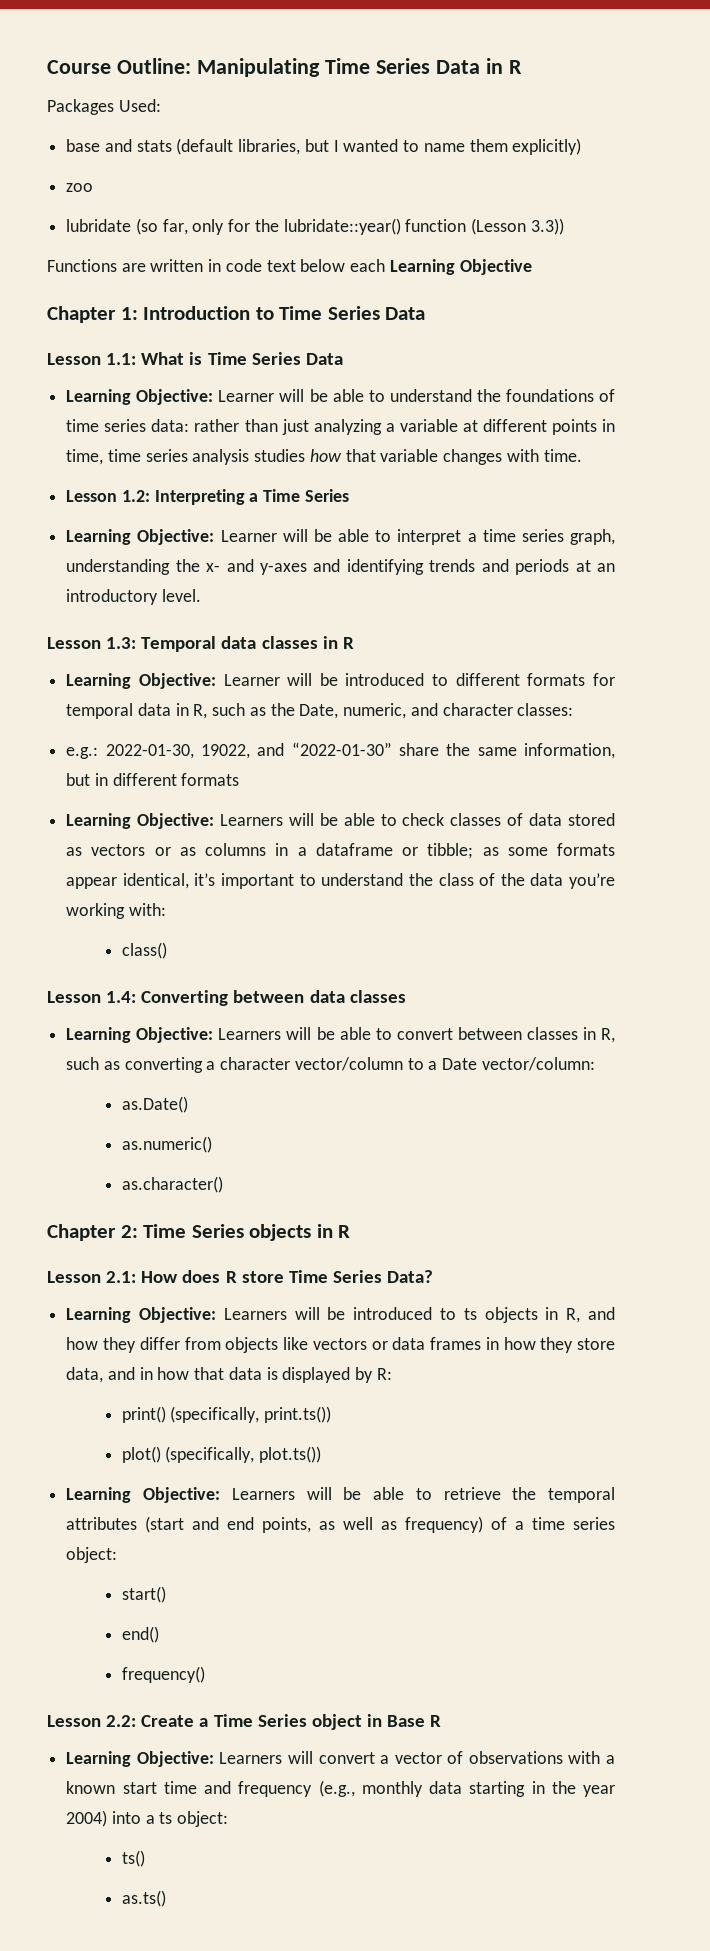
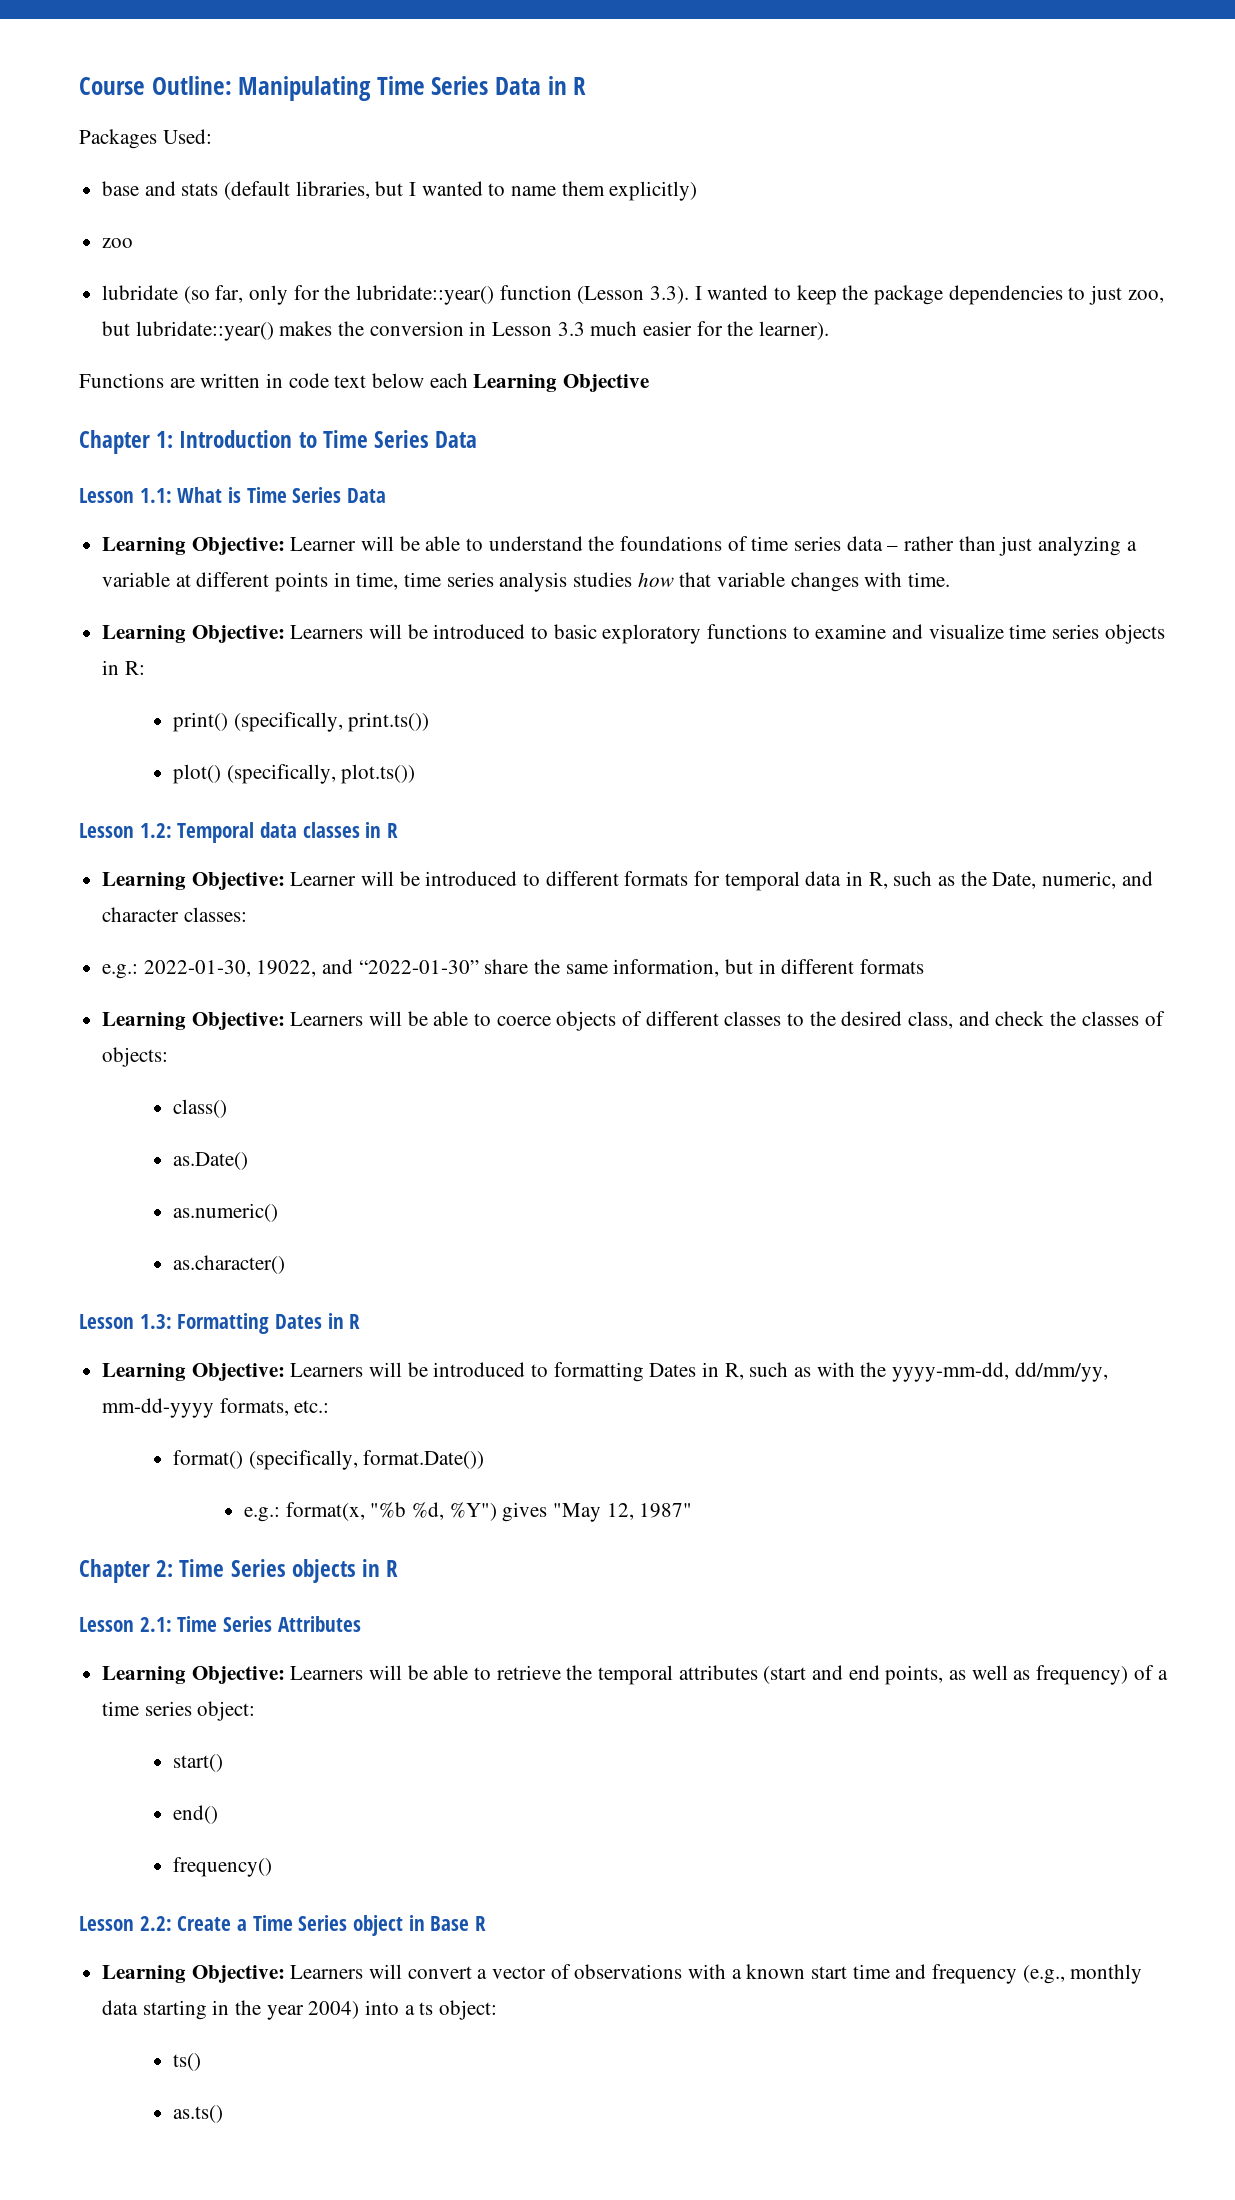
- lubridate (so far, only for the lubridate::year() function (Lesson 3.3))
+ lubridate (so far, only for the lubridate::year() function (Lesson 3.3). I wanted to keep the package dependencies to just zoo, but lubridate::year() makes the conversion in Lesson 3.3 much easier for the learner).
- Learning Objective: Learner will be able to understand the foundations of time series data: rather than just analyzing a variable at different points in time, time series analysis studies how that variable changes with time.
+ Learning Objective: Learner will be able to understand the foundations of time series data – rather than just analyzing a variable at different points in time, time series analysis studies how that variable changes with time.
- Lesson 1.2: Interpreting a Time Series
- Learning Objective: Learner will be able to interpret a time series graph, understanding the x- and y-axes and identifying trends and periods at an introductory level.
- Lesson 1.3: Temporal data classes in R
+ Learning Objective: Learners will be introduced to basic exploratory functions to examine and visualize time series objects in R:
+ print() (specifically, print.ts())
+ plot() (specifically, plot.ts())
+ Lesson 1.2: Temporal data classes in R
- Learning Objective: Learners will be able to check classes of data stored as vectors or as columns in a dataframe or tibble; as some formats appear identical, it’s important to understand the class of the data you’re working with:
+ Learning Objective: Learners will be able to coerce objects of different classes to the desired class, and check the classes of objects:
  class()
- Lesson 1.4: Converting between data classes
- Learning Objective: Learners will be able to convert between classes in R, such as converting a character vector/column to a Date vector/column:
  as.Date()
  as.numeric()
  as.character()
+ Lesson 1.3: Formatting Dates in R
+ Learning Objective: Learners will be introduced to formatting Dates in R, such as with the yyyy-mm-dd, dd/mm/yy, mm-dd-yyyy formats, etc.:
+ format() (specifically, format.Date())
+ e.g.: format(x, "%b %d, %Y") gives "May 12, 1987"
- Lesson 2.1: How does R store Time Series Data?
- Learning Objective: Learners will be introduced to ts objects in R, and how they differ from objects like vectors or data frames in how they store data, and in how that data is displayed by R:
- print() (specifically, print.ts())
- plot() (specifically, plot.ts())
+ Lesson 2.1: Time Series Attributes

